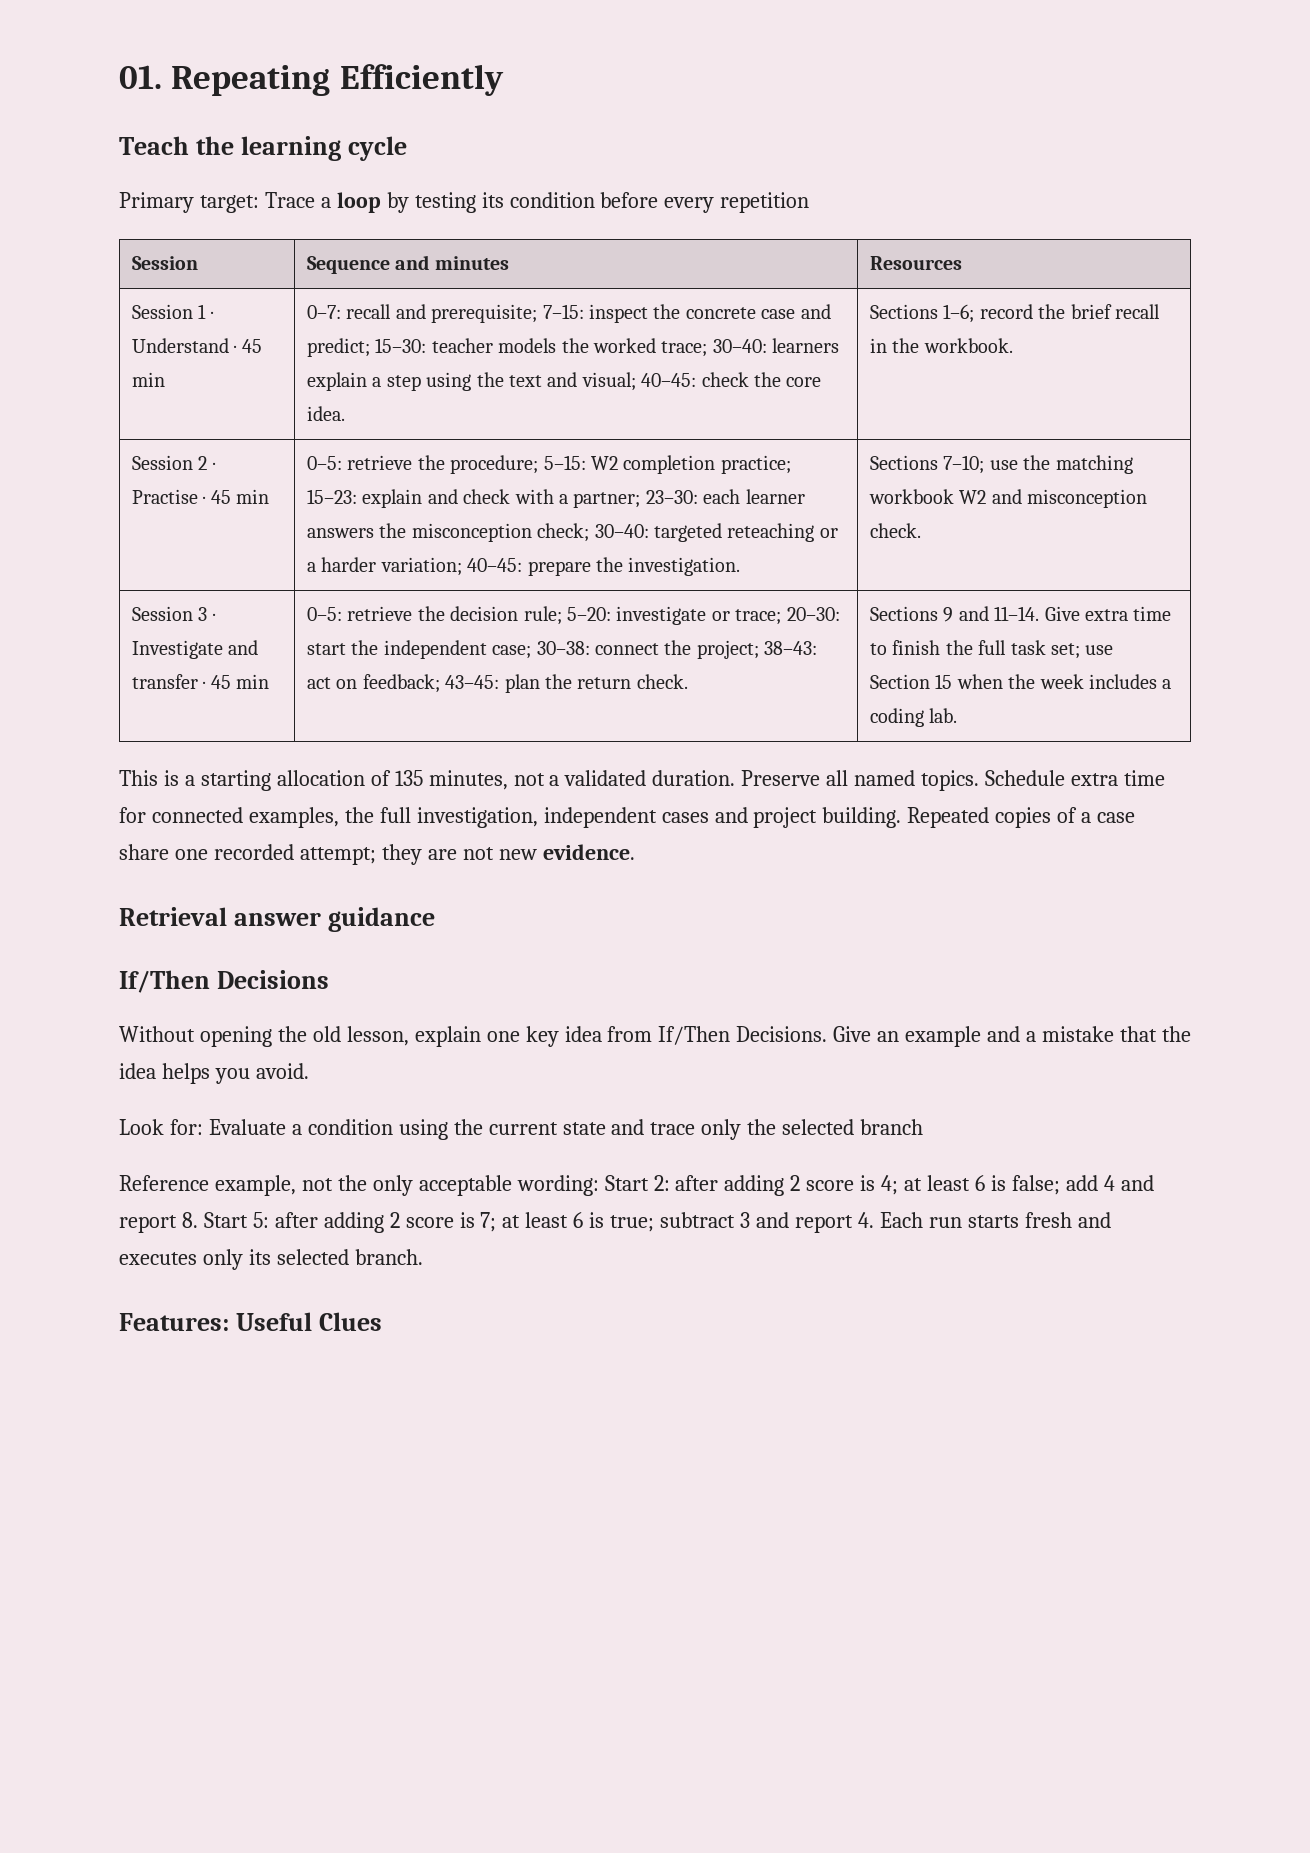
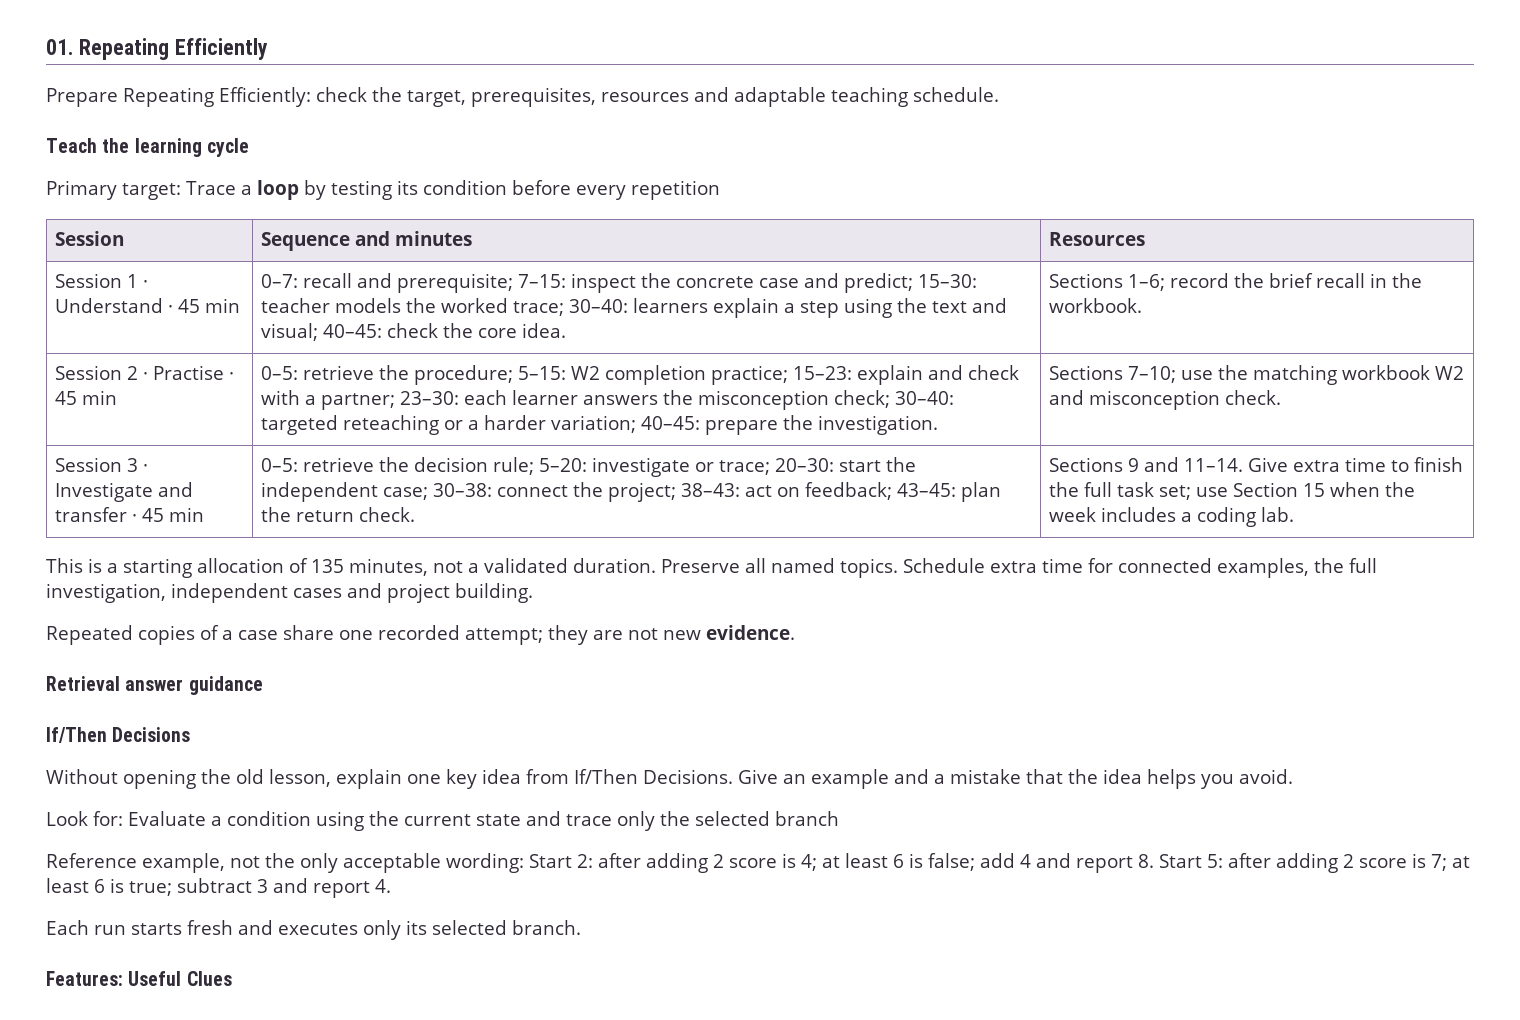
+ Prepare Repeating Efficiently: check the target, prerequisites, resources and adaptable teaching schedule.
- Schedule extra time for connected examples, the full investigation, independent cases and project building. Repeated copies of a case share one recorded attempt; they are not new evidence.
+ Schedule extra time for connected examples, the full investigation, independent cases and project building.
+ Repeated copies of a case share one recorded attempt; they are not new evidence.
- Reference example, not the only acceptable wording: Start 2: after adding 2 score is 4; at least 6 is false; add 4 and report 8. Start 5: after adding 2 score is 7; at least 6 is true; subtract 3 and report 4. Each run starts fresh and executes only its selected branch.
+ Reference example, not the only acceptable wording: Start 2: after adding 2 score is 4; at least 6 is false; add 4 and report 8. Start 5: after adding 2 score is 7; at least 6 is true; subtract 3 and report 4.
+ Each run starts fresh and executes only its selected branch.

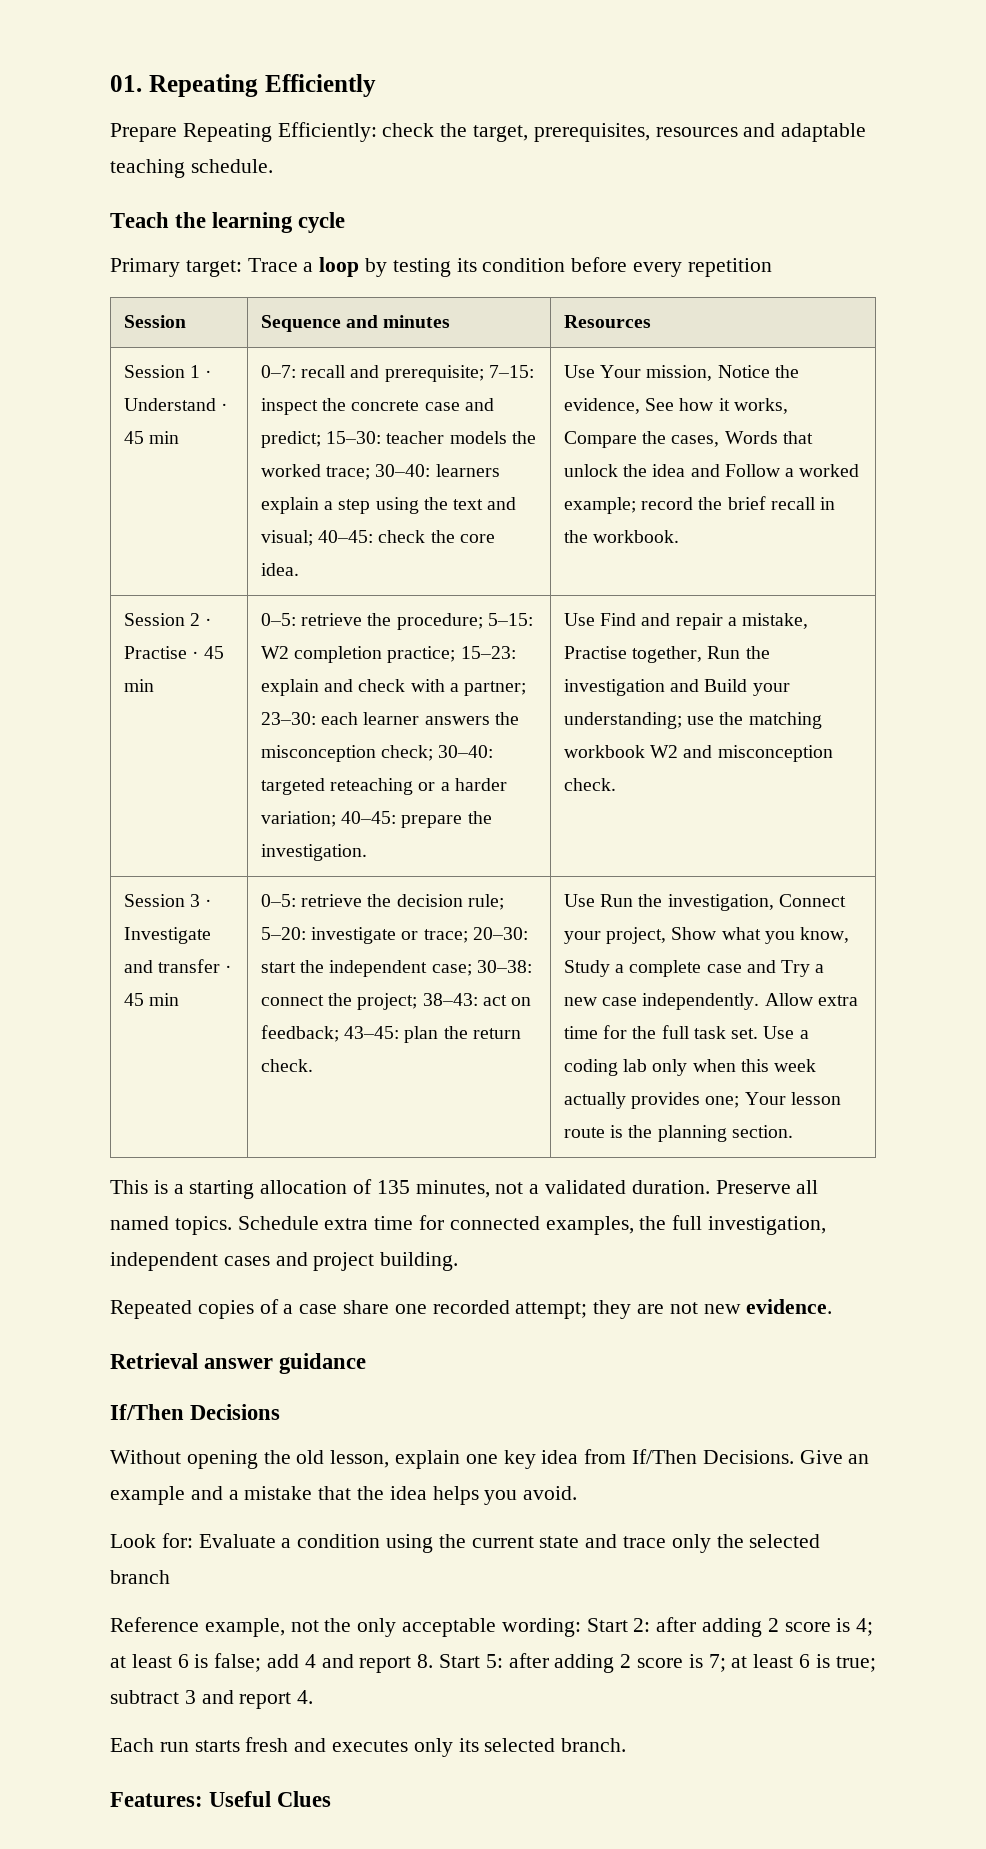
- Sections 1–6; record the brief recall in the workbook.
+ Use Your mission, Notice the evidence, See how it works, Compare the cases, Words that unlock the idea and Follow a worked example; record the brief recall in the workbook.
- Sections 7–10; use the matching workbook W2 and misconception check.
+ Use Find and repair a mistake, Practise together, Run the investigation and Build your understanding; use the matching workbook W2 and misconception check.
- Sections 9 and 11–14. Give extra time to finish the full task set; use Section 15 when the week includes a coding lab.
+ Use Run the investigation, Connect your project, Show what you know, Study a complete case and Try a new case independently. Allow extra time for the full task set. Use a coding lab only when this week actually provides one; Your lesson route is the planning section.

